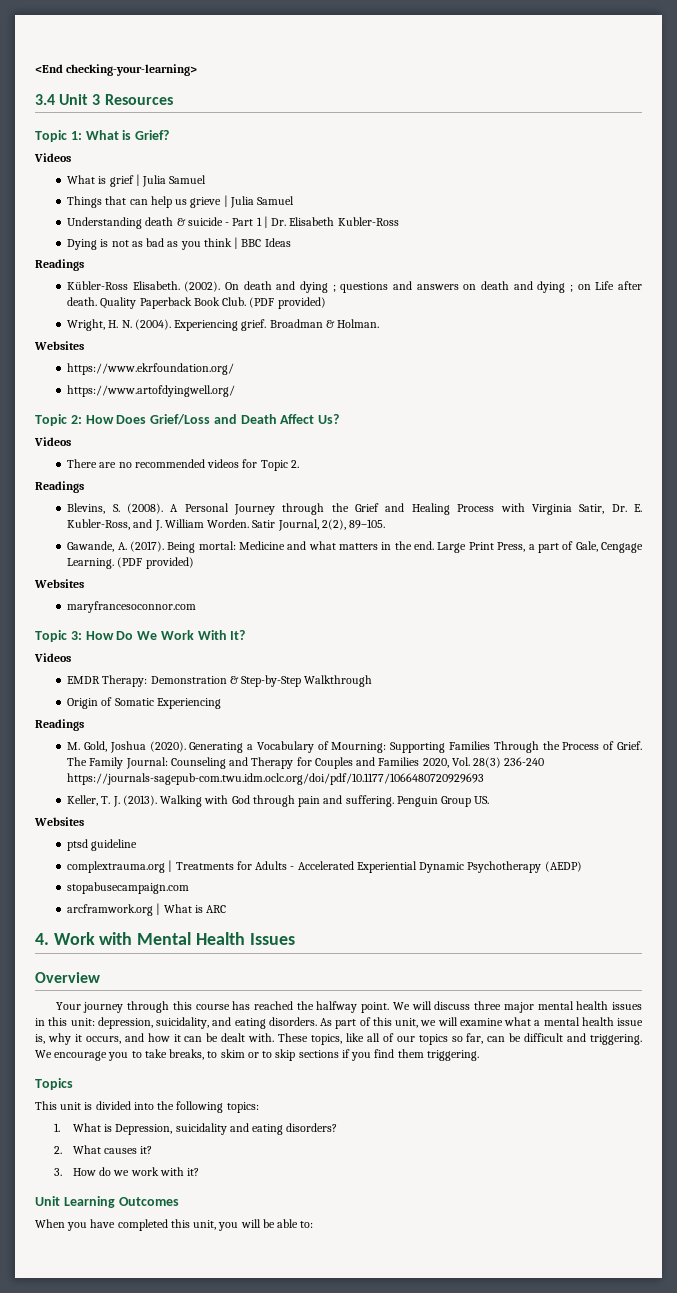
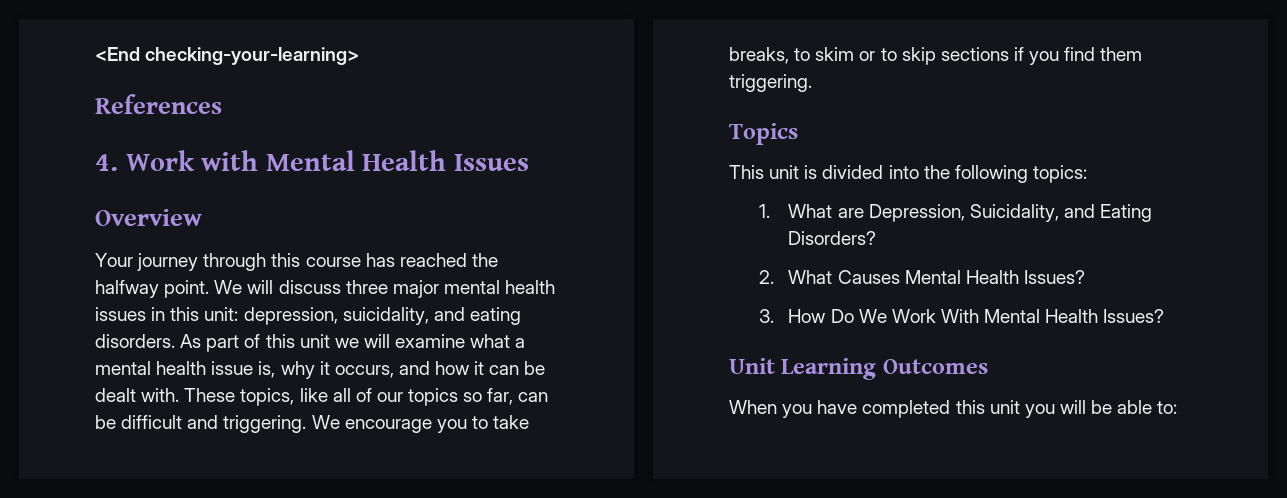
- 3.4 Unit 3 Resources
- Topic 1: What is Grief?
- Videos
- What is grief | Julia Samuel
- Things that can help us grieve | Julia Samuel
- Understanding death & suicide - Part 1 | Dr. Elisabeth Kubler-Ross
- Dying is not as bad as you think | BBC Ideas
- Readings
- Kübler-Ross Elisabeth. (2002). On death and dying ; questions and answers on death and dying ; on Life after death. Quality Paperback Book Club. (PDF provided)
- Wright, H. N. (2004). Experiencing grief. Broadman & Holman.
- Websites
- https://www.ekrfoundation.org/
- https://www.artofdyingwell.org/
- Topic 2: How Does Grief/Loss and Death Affect Us?
- Videos
- There are no recommended videos for Topic 2.
- Readings
- Blevins, S. (2008). A Personal Journey through the Grief and Healing Process with Virginia Satir, Dr. E. Kubler-Ross, and J. William Worden. Satir Journal, 2(2), 89–105.
- Gawande, A. (2017). Being mortal: Medicine and what matters in the end. Large Print Press, a part of Gale, Cengage Learning. (PDF provided)
- Websites
- maryfrancesoconnor.com
- Topic 3: How Do We Work With It?
- Videos
- EMDR Therapy: Demonstration & Step-by-Step Walkthrough
- Origin of Somatic Experiencing
- Readings
- M. Gold, Joshua (2020). Generating a Vocabulary of Mourning: Supporting Families Through the Process of Grief. The Family Journal: Counseling and Therapy for Couples and Families 2020, Vol. 28(3) 236-240 https://journals-sagepub-com.twu.idm.oclc.org/doi/pdf/10.1177/1066480720929693
- Keller, T. J. (2013). Walking with God through pain and suffering. Penguin Group US.
- Websites
- ptsd guideline
- complextrauma.org | Treatments for Adults - Accelerated Experiential Dynamic Psychotherapy (AEDP)
- stopabusecampaign.com
- arcframwork.org | What is ARC
+ References
- As part of this unit, we will examine what a mental health issue is, why it occurs, and how it can be dealt with.
+ As part of this unit we will examine what a mental health issue is, why it occurs, and how it can be dealt with.
- 1. What is Depression, suicidality and eating disorders?
- 2. What causes it?
- 3. How do we work with it?
+ 1. What are Depression, Suicidality, and Eating Disorders?
+ 2. What Causes Mental Health Issues?
+ 3. How Do We Work With Mental Health Issues?
- When you have completed this unit, you will be able to:
+ When you have completed this unit you will be able to:

